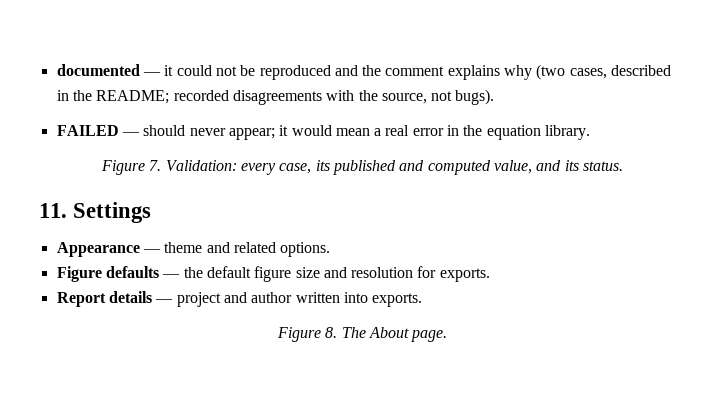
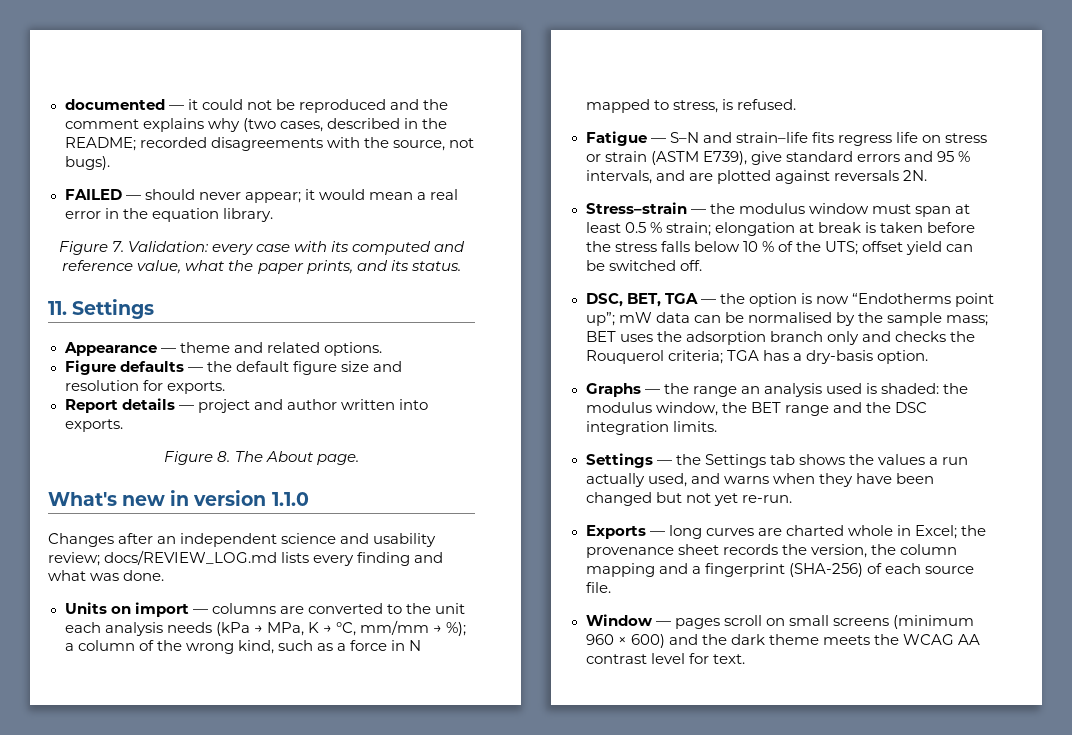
- Figure 7. Validation: every case, its published and computed value, and its status.
+ Figure 7. Validation: every case with its computed and reference value, what the paper prints, and its status.
+ What's new in version 1.1.0
+ Changes after an independent science and usability review; docs/REVIEW_LOG.md lists every finding and what was done.
+ Units on import — columns are converted to the unit each analysis needs (kPa → MPa, K → °C, mm/mm → %); a column of the wrong kind, such as a force in N mapped to stress, is refused.
+ Fatigue — S–N and strain–life fits regress life on stress or strain (ASTM E739), give standard errors and 95 % intervals, and are plotted against reversals 2N.
+ Stress–strain — the modulus window must span at least 0.5 % strain; elongation at break is taken before the stress falls below 10 % of the UTS; offset yield can be switched off.
+ DSC, BET, TGA — the option is now “Endotherms point up”; mW data can be normalised by the sample mass; BET uses the adsorption branch only and checks the Rouquerol criteria; TGA has a dry-basis option.
+ Graphs — the range an analysis used is shaded: the modulus window, the BET range and the DSC integration limits.
+ Settings — the Settings tab shows the values a run actually used, and warns when they have been changed but not yet re-run.
+ Exports — long curves are charted whole in Excel; the provenance sheet records the version, the column mapping and a fingerprint (SHA-256) of each source file.
+ Window — pages scroll on small screens (minimum 960 × 600) and the dark theme meets the WCAG AA contrast level for text.

